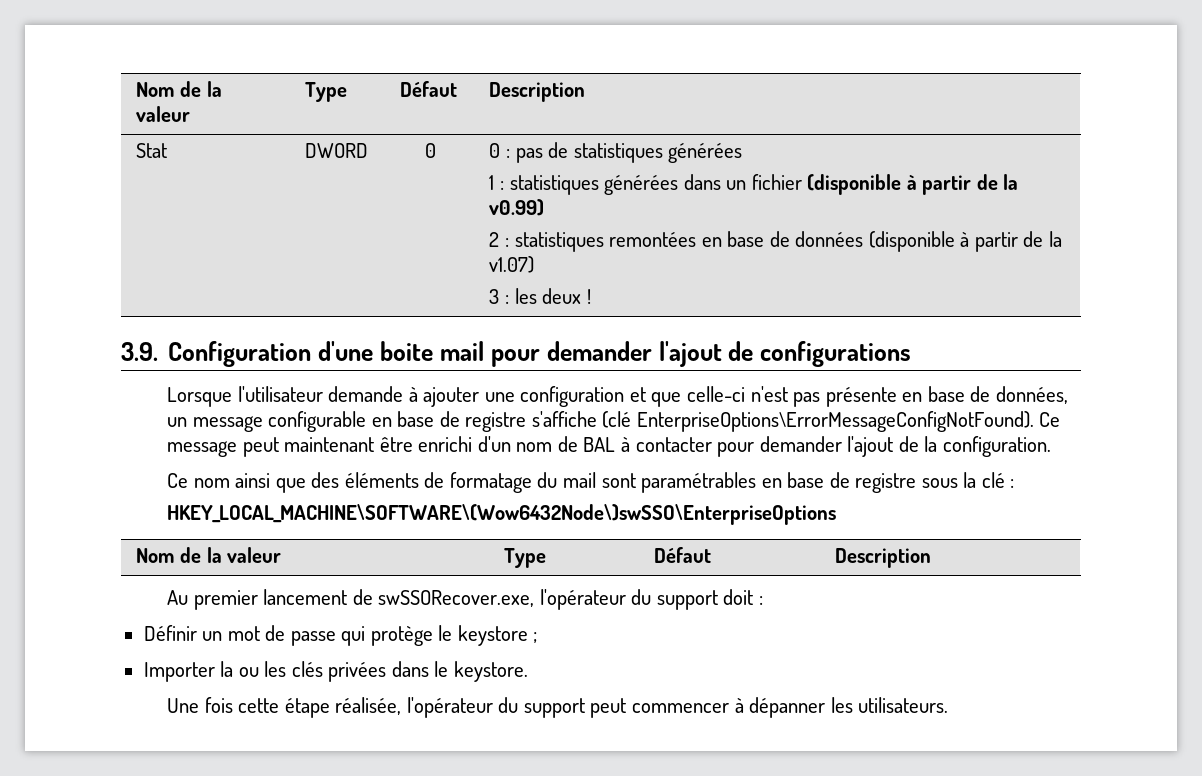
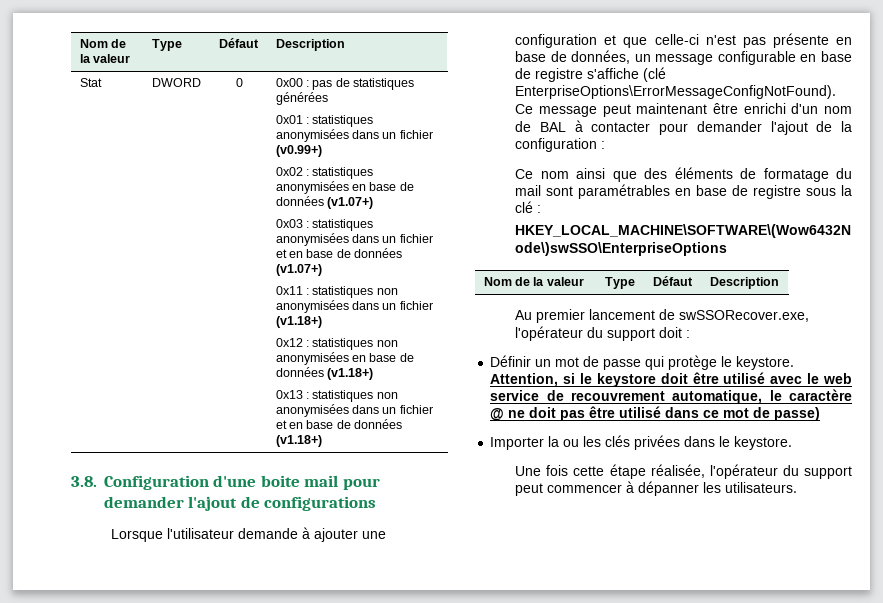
- 0 : pas de statistiques générées
+ 0x00 : pas de statistiques générées
- 1 : statistiques générées dans un fichier (disponible à partir de la v0.99)
- 2 : statistiques remontées en base de données (disponible à partir de la v1.07)
- 3 : les deux !
- 3.9. Configuration d'une boite mail pour demander l'ajout de configurations
+ 0x01 : statistiques anonymisées dans un fichier (v0.99+)
+ 0x02 : statistiques anonymisées en base de données (v1.07+)
+ 0x03 : statistiques anonymisées dans un fichier et en base de données (v1.07+)
+ 0x11 : statistiques non anonymisées dans un fichier (v1.18+)
+ 0x12 : statistiques non anonymisées en base de données (v1.18+)
+ 0x13 : statistiques non anonymisées dans un fichier et en base de données (v1.18+)
+ 3.8. Configuration d'une boite mail pour demander l'ajout de configurations
- Ce message peut maintenant être enrichi d'un nom de BAL à contacter pour demander l'ajout de la configuration.
+ Ce message peut maintenant être enrichi d'un nom de BAL à contacter pour demander l'ajout de la configuration :
- Définir un mot de passe qui protège le keystore ;
+ Définir un mot de passe qui protège le keystore. Attention, si le keystore doit être utilisé avec le web service de recouvrement automatique, le caractère @ ne doit pas être utilisé dans ce mot de passe)

